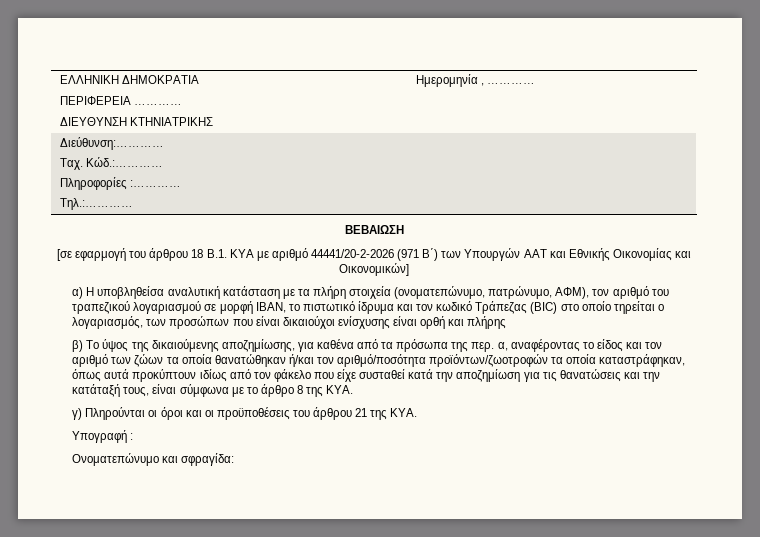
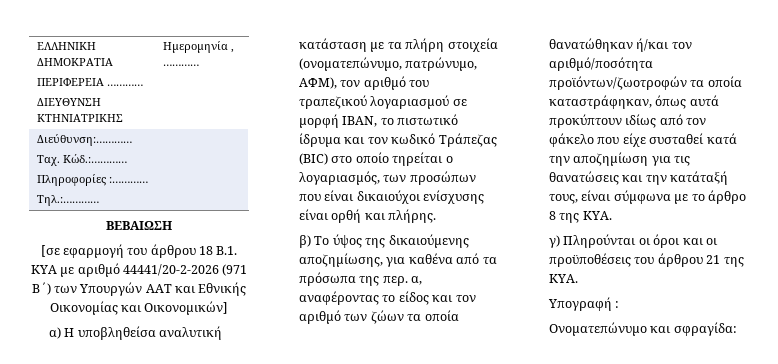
- α) Η υποβληθείσα αναλυτική κατάσταση με τα πλήρη στοιχεία (ονοματεπώνυμο, πατρώνυμο, ΑΦΜ), τον αριθμό του τραπεζικού λογαριασμού σε μορφή IBAN, το πιστωτικό ίδρυμα και τον κωδικό Τράπεζας (BIC) στο οποίο τηρείται ο λογαριασμός, των προσώπων που είναι δικαιούχοι ενίσχυσης είναι ορθή και πλήρης
+ α) Η υποβληθείσα αναλυτική κατάσταση με τα πλήρη στοιχεία (ονοματεπώνυμο, πατρώνυμο, ΑΦΜ), τον αριθμό του τραπεζικού λογαριασμού σε μορφή IBAN, το πιστωτικό ίδρυμα και τον κωδικό Τράπεζας (BIC) στο οποίο τηρείται ο λογαριασμός, των προσώπων που είναι δικαιούχοι ενίσχυσης είναι ορθή και πλήρης.

